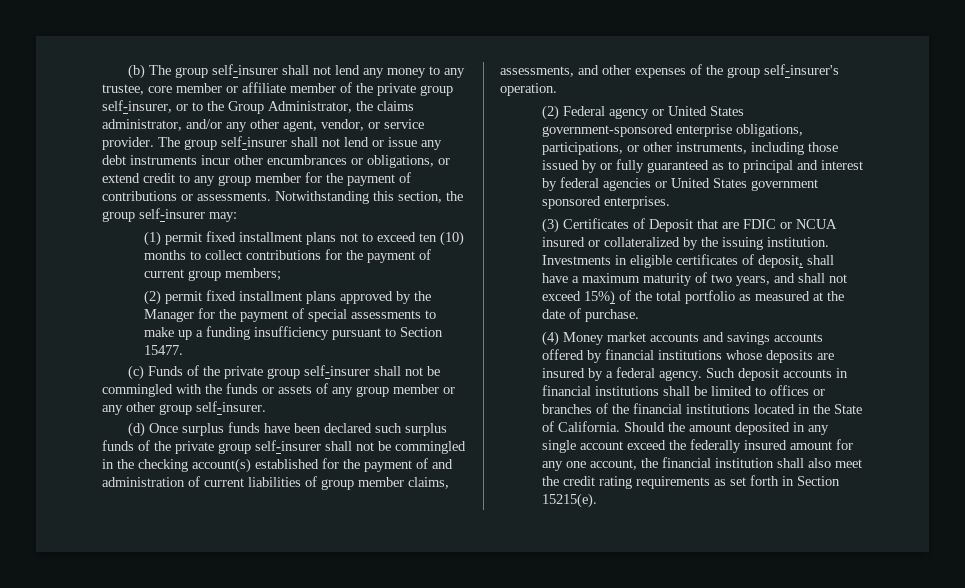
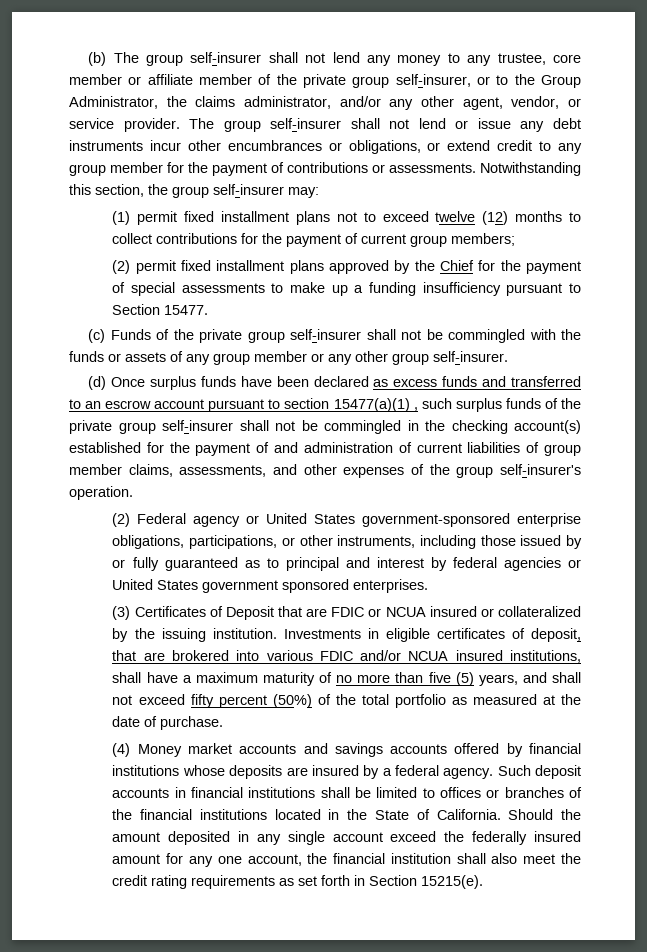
- (1) permit fixed installment plans not to exceed ten (10) months to collect contributions for the payment of current group members;
+ (1) permit fixed installment plans not to exceed twelve (12) months to collect contributions for the payment of current group members;
- (2) permit fixed installment plans approved by the Manager for the payment of special assessments to make up a funding insufficiency pursuant to Section 15477.
+ (2) permit fixed installment plans approved by the Chief for the payment of special assessments to make up a funding insufficiency pursuant to Section 15477.
- (d) Once surplus funds have been declared such surplus funds of the private group self-insurer shall not be commingled in the checking account(s) established for the payment of and administration of current liabilities of group member claims, assessments, and other expenses of the group self-insurer's operation.
+ (d) Once surplus funds have been declared as excess funds and transferred to an escrow account pursuant to section 15477(a)(1) , such surplus funds of the private group self-insurer shall not be commingled in the checking account(s) established for the payment of and administration of current liabilities of group member claims, assessments, and other expenses of the group self-insurer's operation.
- Investments in eligible certificates of deposit, shall have a maximum maturity of two years, and shall not exceed 15%) of the total portfolio as measured at the date of purchase.
+ Investments in eligible certificates of deposit, that are brokered into various FDIC and/or NCUA insured institutions, shall have a maximum maturity of no more than five (5) years, and shall not exceed fifty percent (50%) of the total portfolio as measured at the date of purchase.

